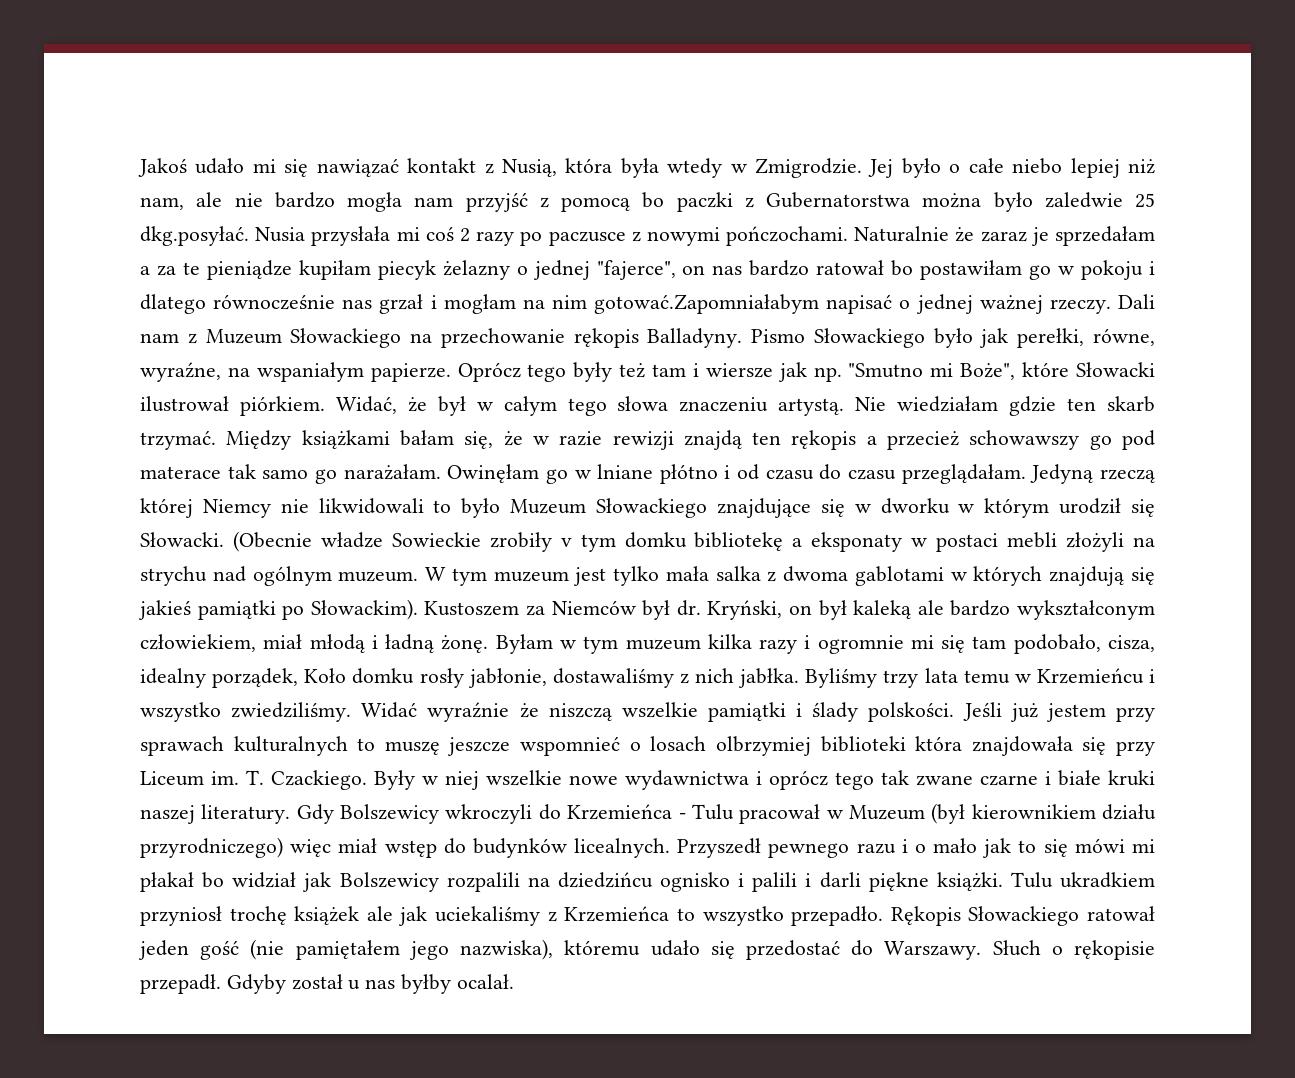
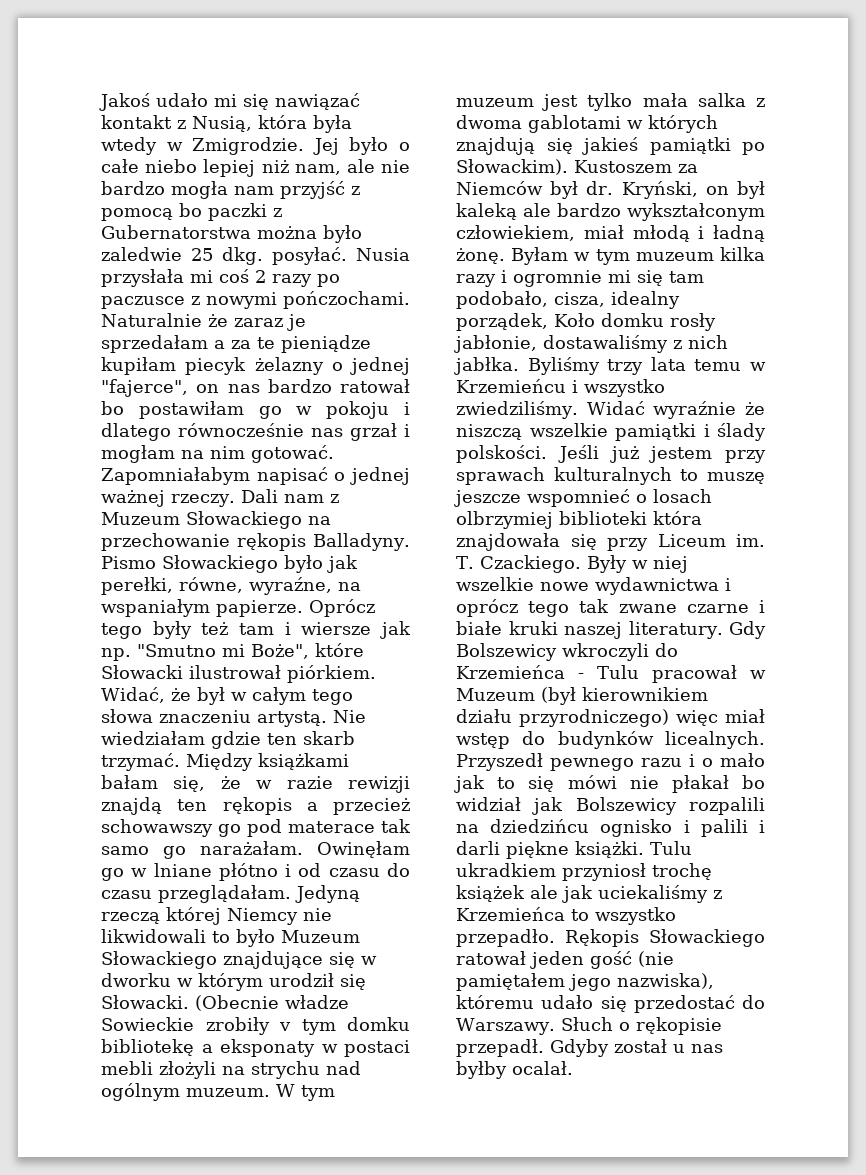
- Jej było o całe niebo lepiej niż nam, ale nie bardzo mogła nam przyjść z pomocą bo paczki z Gubernatorstwa można było zaledwie 25 dkg.posyłać. Nusia przysłała mi coś 2 razy po paczusce z nowymi pończochami.
+ Jej było o całe niebo lepiej niż nam, ale nie bardzo mogła nam przyjść z pomocą bo paczki z Gubernatorstwa można było zaledwie 25 dkg. posyłać. Nusia przysłała mi coś 2 razy po paczusce z nowymi pończochami.
- Naturalnie że zaraz je sprzedałam a za te pieniądze kupiłam piecyk żelazny o jednej "fajerce", on nas bardzo ratował bo postawiłam go w pokoju i dlatego równocześnie nas grzał i mogłam na nim gotować.Zapomniałabym napisać o jednej ważnej rzeczy.
+ Naturalnie że zaraz je sprzedałam a za te pieniądze kupiłam piecyk żelazny o jednej "fajerce", on nas bardzo ratował bo postawiłam go w pokoju i dlatego równocześnie nas grzał i mogłam na nim gotować. Zapomniałabym napisać o jednej ważnej rzeczy.
- Przyszedł pewnego razu i o mało jak to się mówi mi płakał bo widział jak Bolszewicy rozpalili na dziedzińcu ognisko i palili i darli piękne książki.
+ Przyszedł pewnego razu i o mało jak to się mówi nie płakał bo widział jak Bolszewicy rozpalili na dziedzińcu ognisko i palili i darli piękne książki.

